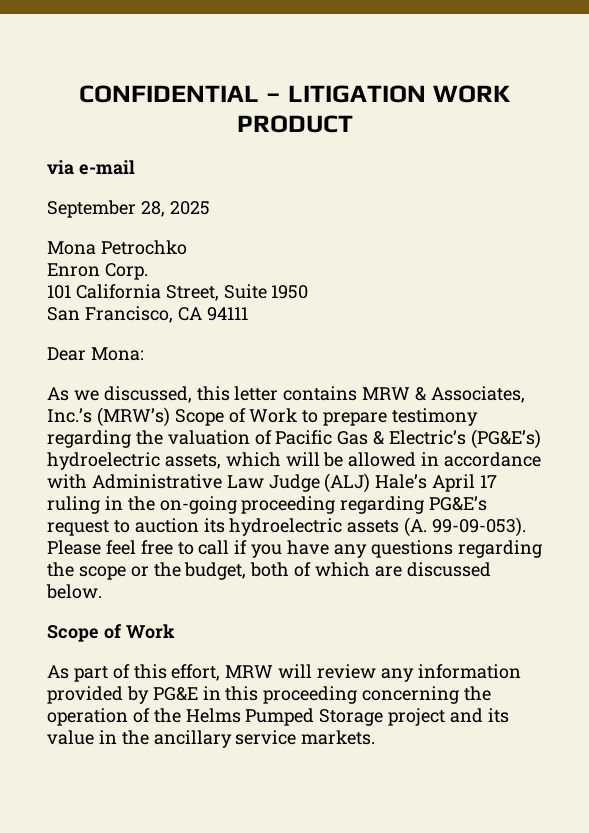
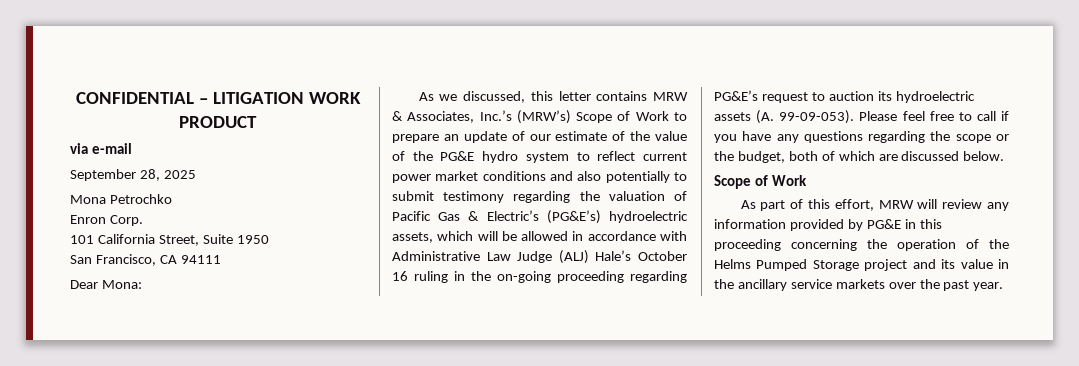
- As we discussed, this letter contains MRW & Associates, Inc.’s (MRW’s) Scope of Work to prepare testimony regarding the valuation of Pacific Gas & Electric’s (PG&E’s) hydroelectric assets, which will be allowed in accordance with Administrative Law Judge (ALJ) Hale’s April 17 ruling in the on-going proceeding regarding PG&E’s request to auction its hydroelectric assets (A. 99-09-053).
+ As we discussed, this letter contains MRW & Associates, Inc.’s (MRW’s) Scope of Work to prepare an update of our estimate of the value of the PG&E hydro system to reflect current power market conditions and also potentially to submit testimony regarding the valuation of Pacific Gas & Electric’s (PG&E’s) hydroelectric assets, which will be allowed in accordance with Administrative Law Judge (ALJ) Hale’s October 16 ruling in the on-going proceeding regarding PG&E’s request to auction its hydroelectric assets (A. 99-09-053).
- As part of this effort, MRW will review any information provided by PG&E in this proceeding concerning the operation of the Helms Pumped Storage project and its value in the ancillary service markets.
+ As part of this effort, MRW will review any information provided by PG&E in this proceeding concerning the operation of the Helms Pumped Storage project and its value in the ancillary service markets over the past year.

